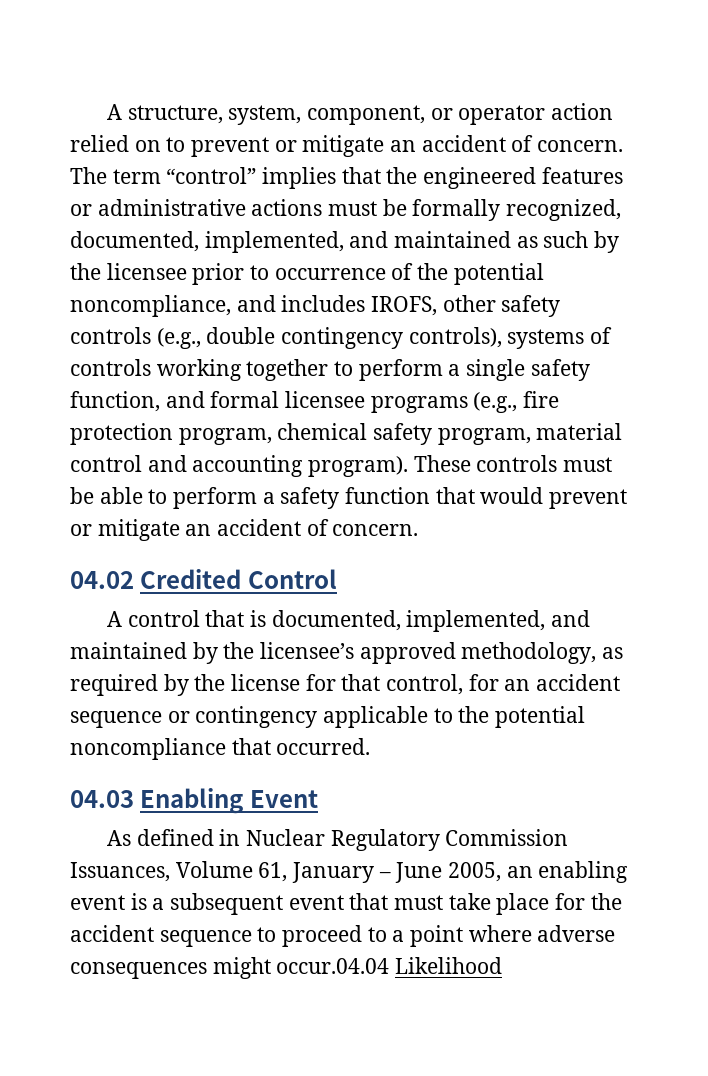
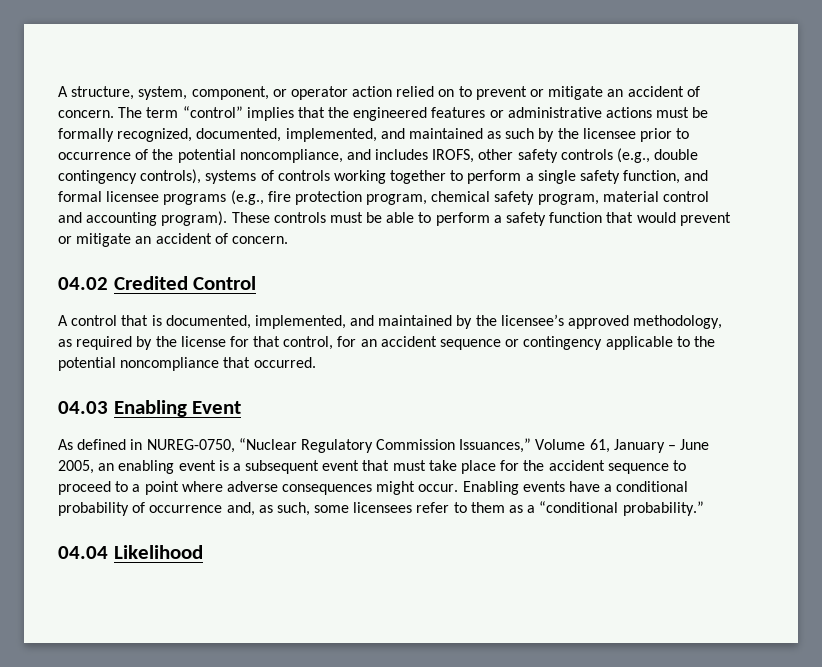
- As defined in Nuclear Regulatory Commission Issuances, Volume 61, January – June 2005, an enabling event is a subsequent event that must take place for the accident sequence to proceed to a point where adverse consequences might occur.04.04 Likelihood
+ As defined in NUREG-0750, “Nuclear Regulatory Commission Issuances,” Volume 61, January – June 2005, an enabling event is a subsequent event that must take place for the accident sequence to proceed to a point where adverse consequences might occur. Enabling events have a conditional probability of occurrence and, as such, some licensees refer to them as a “conditional probability.”
+ 04.04 Likelihood

